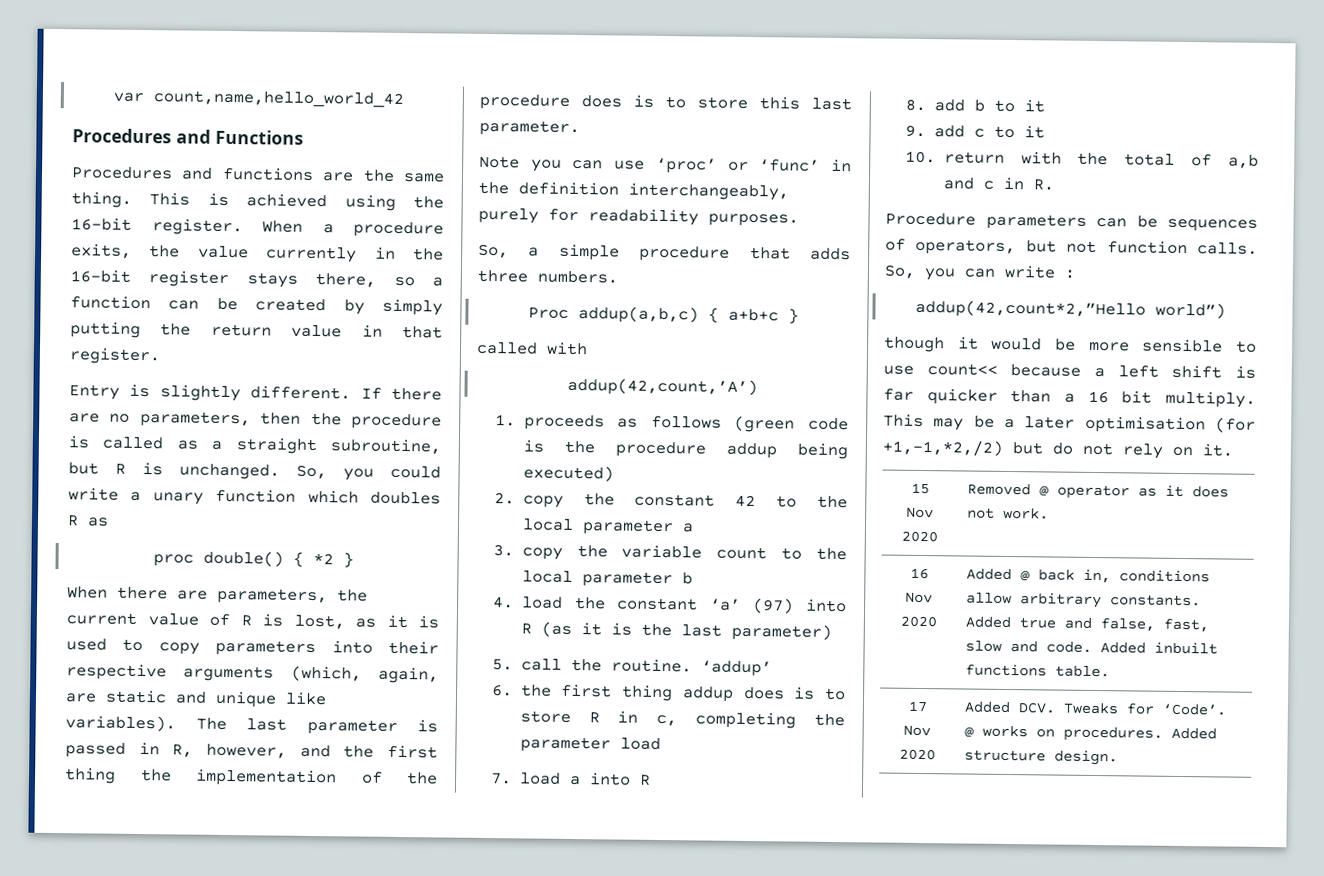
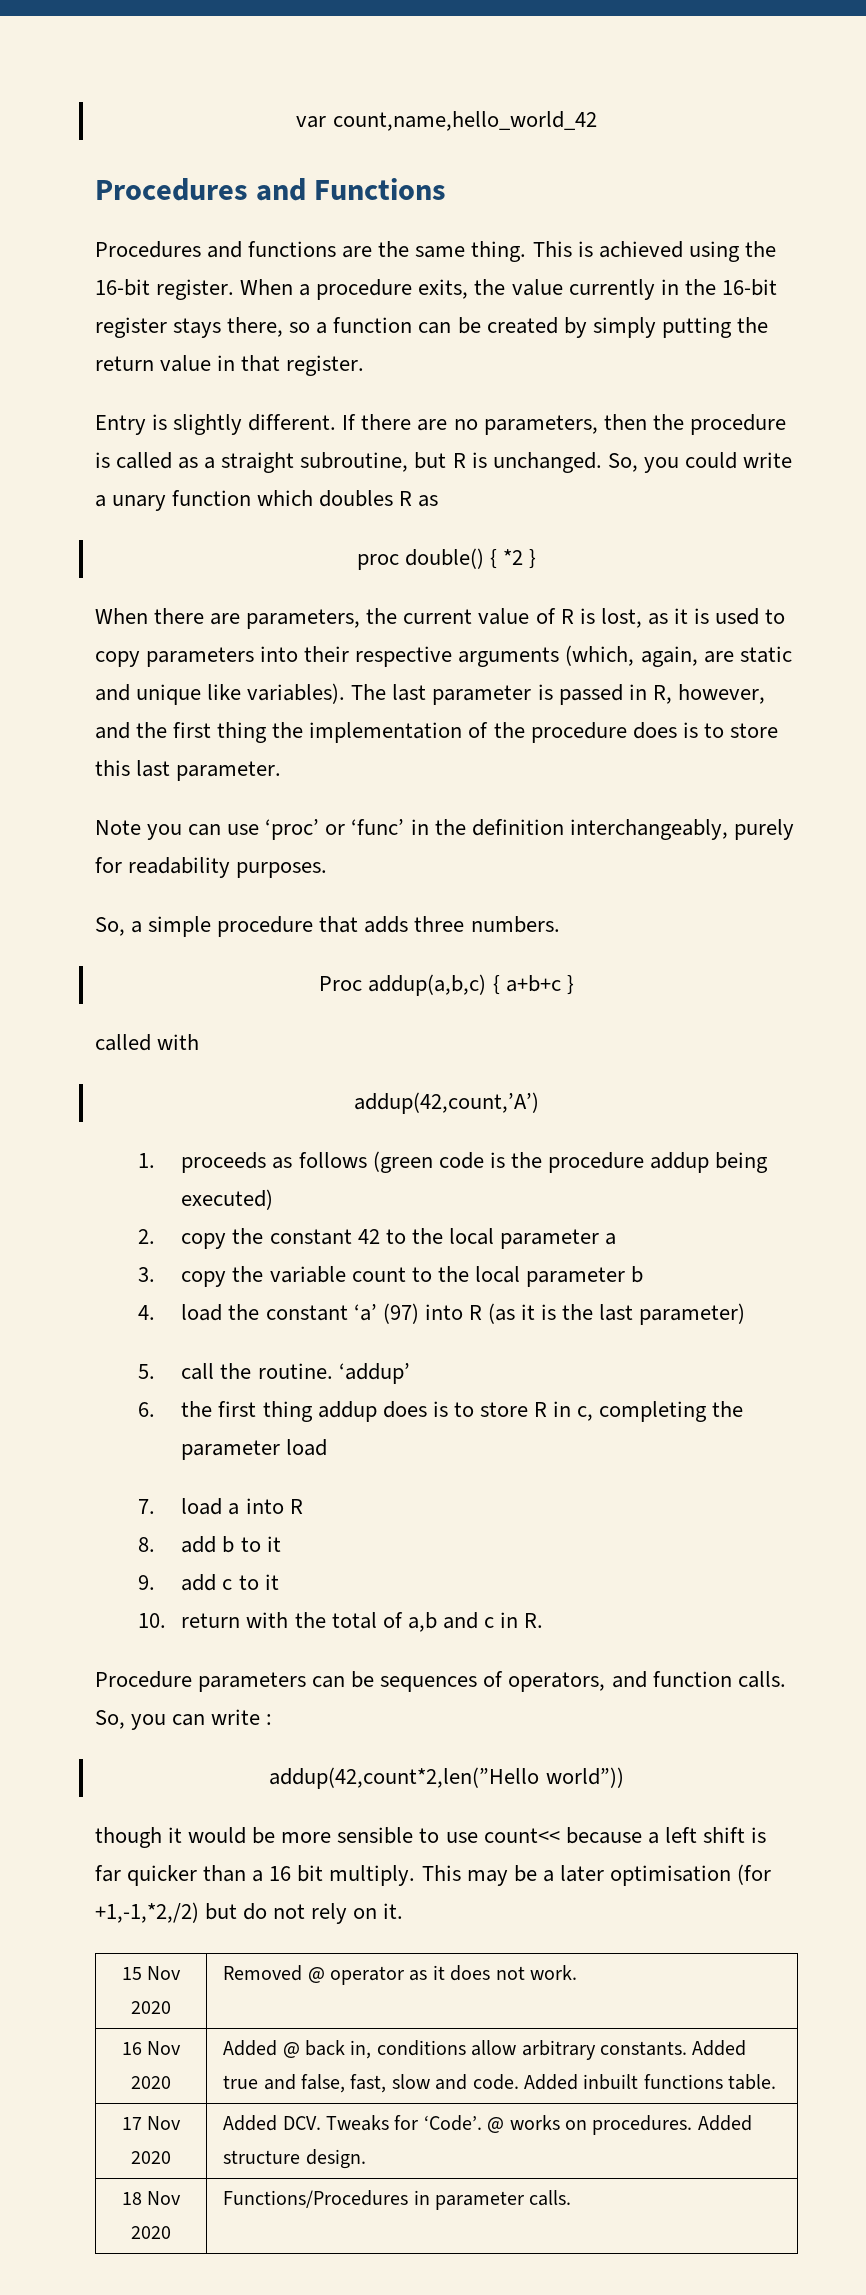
- Procedure parameters can be sequences of operators, but not function calls.
+ Procedure parameters can be sequences of operators, and function calls.
- addup(42,count*2,”Hello world”)
+ addup(42,count*2,len(”Hello world”))
+ 18 Nov 2020 | Functions/Procedures in parameter calls.

